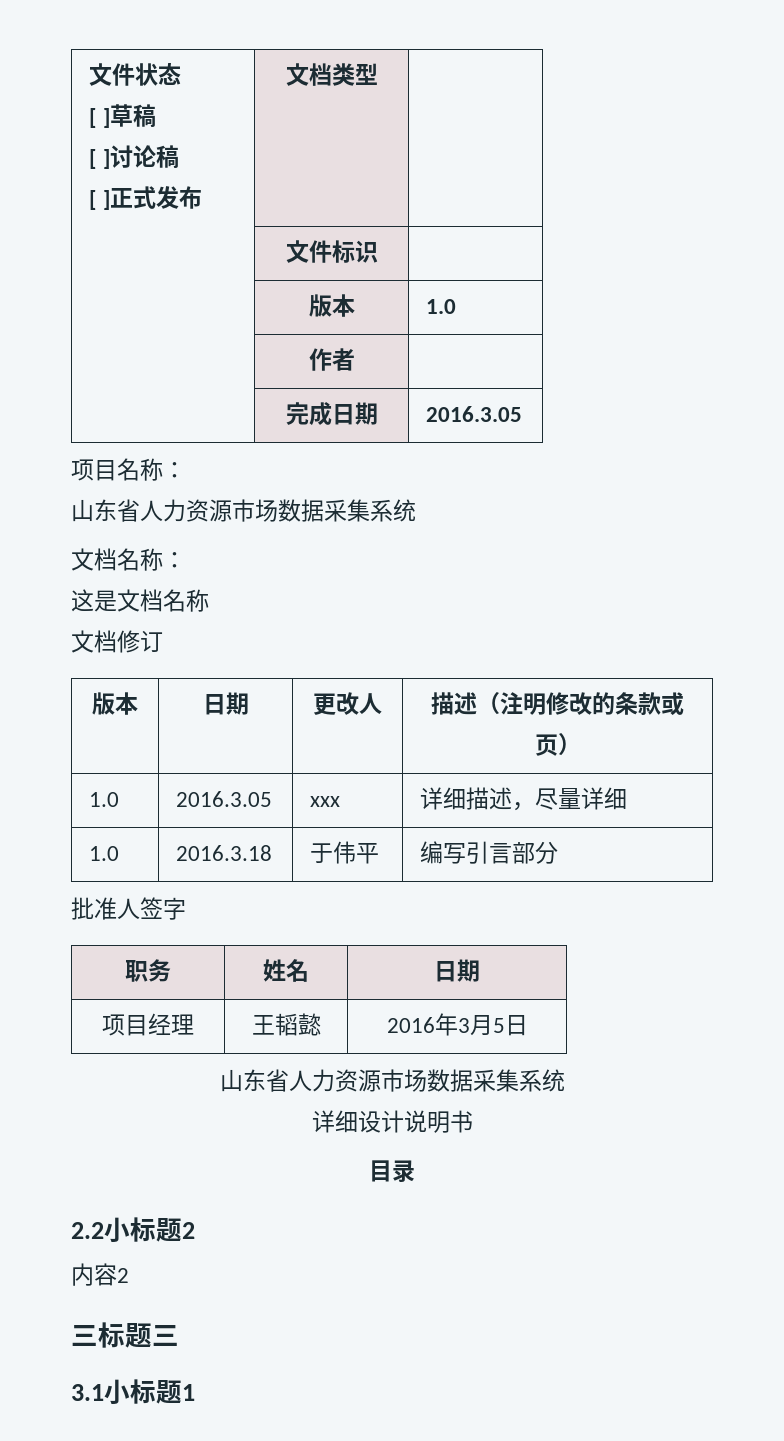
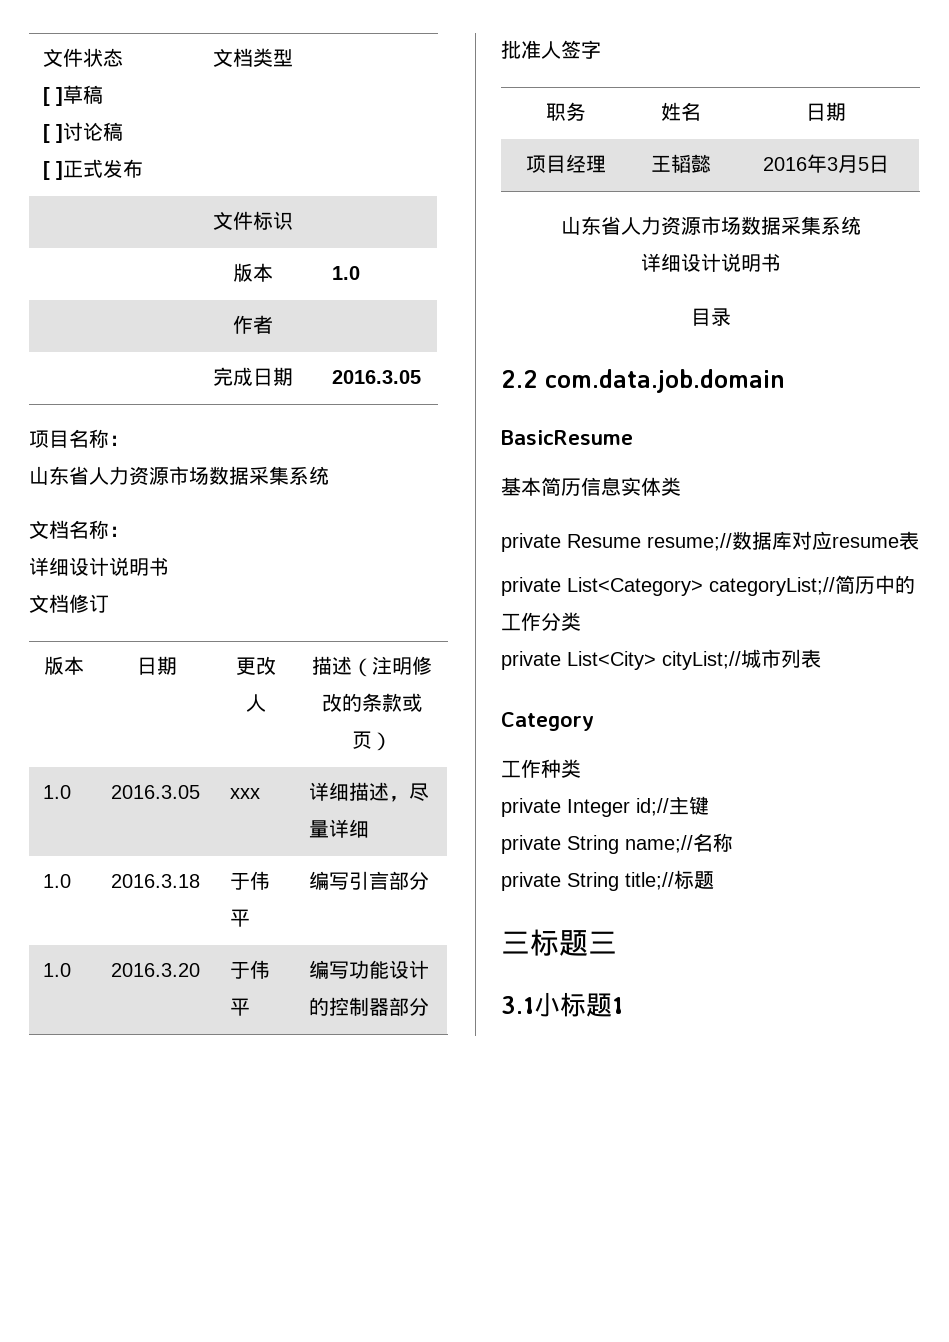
  文档名称：
- 这是文档名称
+ 详细设计说明书
+ 1.0 | 2016.3.20 | 于伟平 | 编写功能设计的控制器部分
- 2.2小标题2
- 内容2
+ 2.2 com.data.job.domain
+ BasicResume
+ 基本简历信息实体类
+ private Resume resume;//数据库对应resume表
+ private List<Category> categoryList;//简历中的工作分类
+ private List<City> cityList;//城市列表
+ Category
+ 工作种类
+ private Integer id;//主键
+ private String name;//名称
+ private String title;//标题

